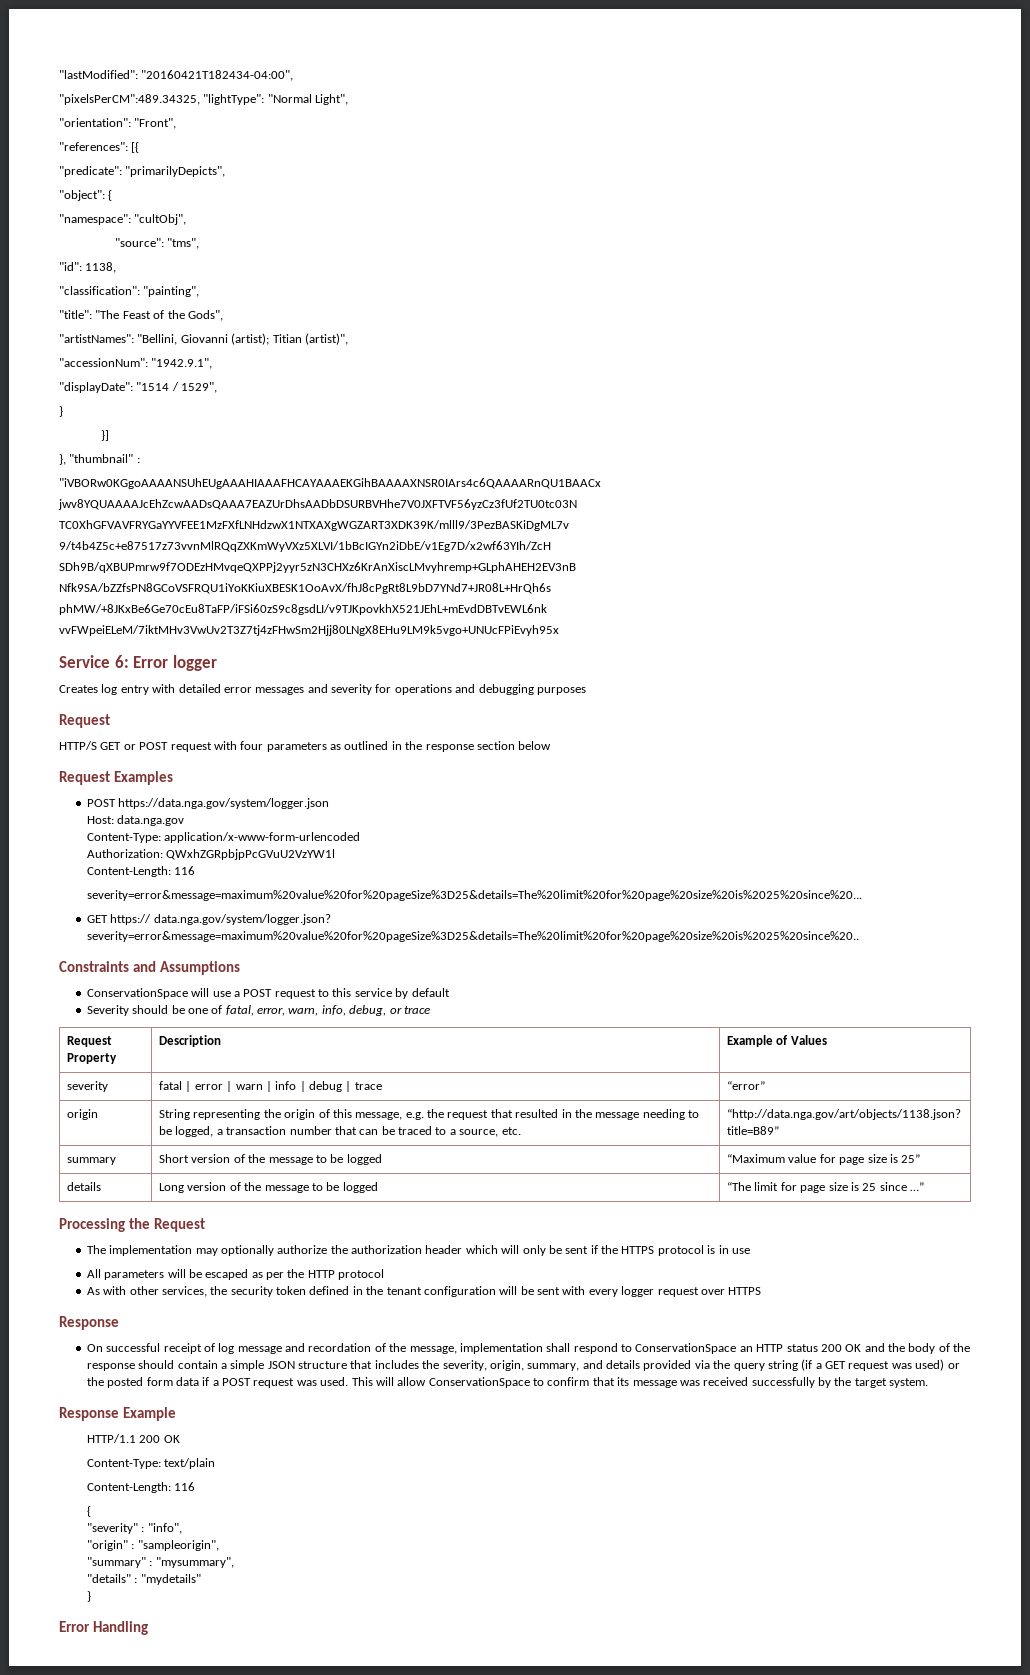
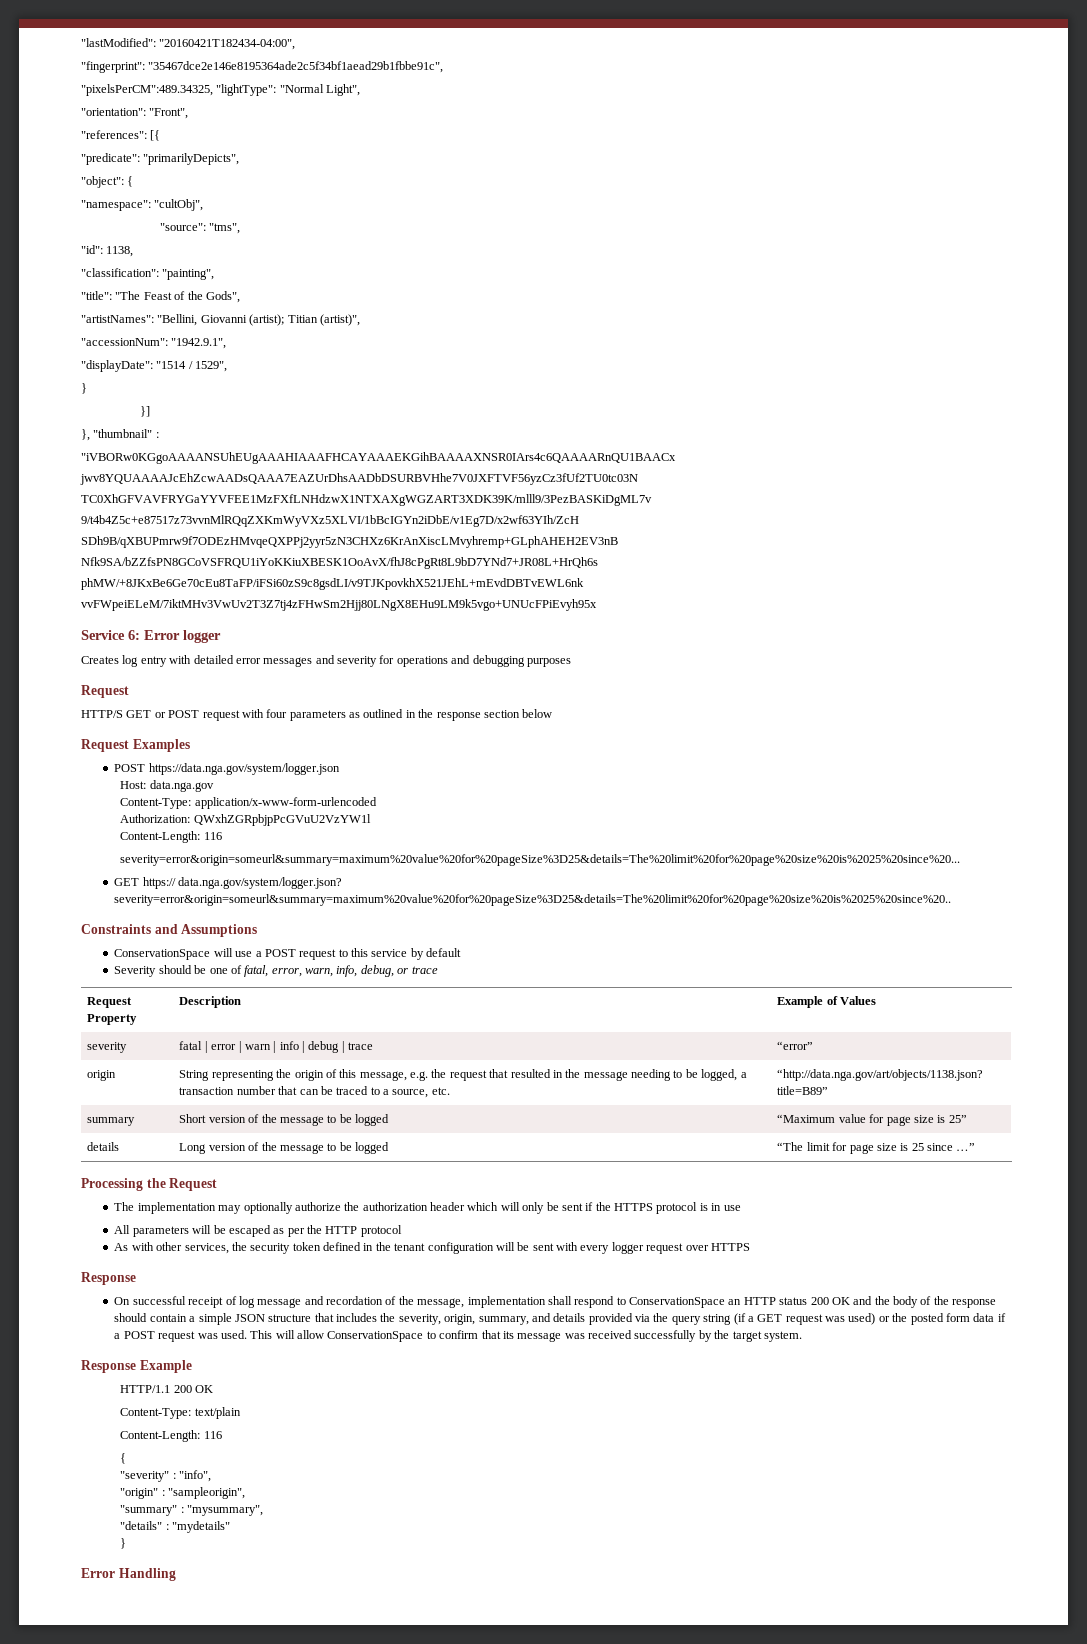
+ "fingerprint": "35467dce2e146e8195364ade2c5f34bf1aead29b1fbbe91c",
- severity=error&message=maximum%20value%20for%20pageSize%3D25&details=The%20limit%20for%20page%20size%20is%2025%20since%20...
+ severity=error&origin=someurl&summary=maximum%20value%20for%20pageSize%3D25&details=The%20limit%20for%20page%20size%20is%2025%20since%20...
- GET https:// data.nga.gov/system/logger.json? severity=error&message=maximum%20value%20for%20pageSize%3D25&details=The%20limit%20for%20page%20size%20is%2025%20since%20..
+ GET https:// data.nga.gov/system/logger.json? severity=error&origin=someurl&summary=maximum%20value%20for%20pageSize%3D25&details=The%20limit%20for%20page%20size%20is%2025%20since%20..

